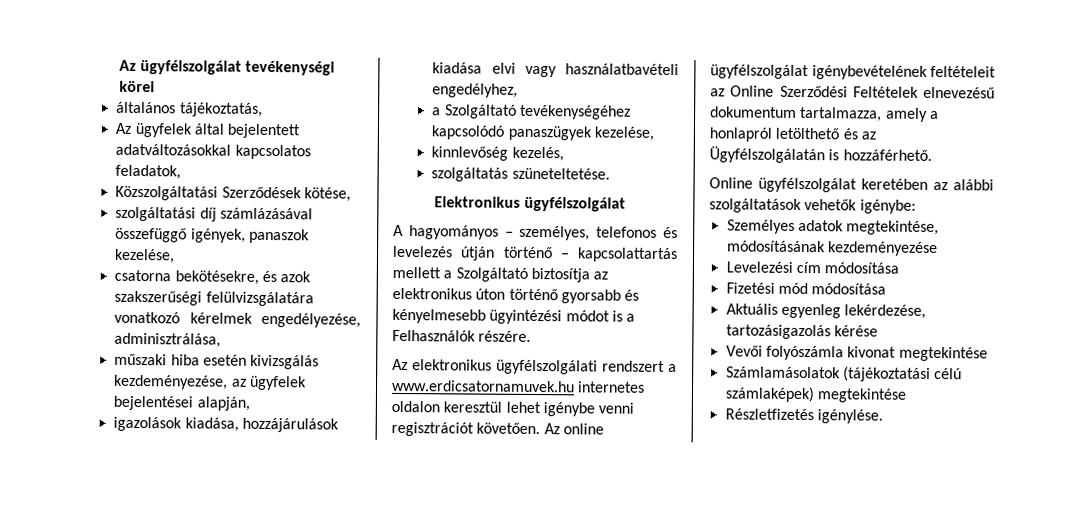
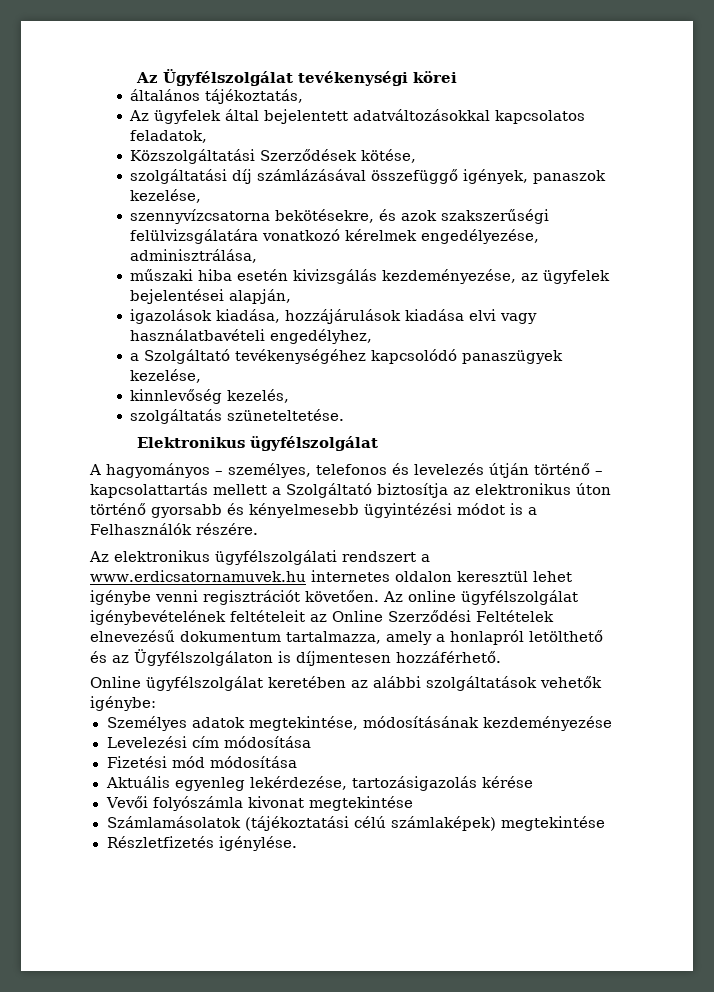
- Az ügyfélszolgálat tevékenységi körei
+ Az Ügyfélszolgálat tevékenységi körei
- csatorna bekötésekre, és azok szakszerűségi felülvizsgálatára vonatkozó kérelmek engedélyezése, adminisztrálása,
+ szennyvízcsatorna bekötésekre, és azok szakszerűségi felülvizsgálatára vonatkozó kérelmek engedélyezése, adminisztrálása,
- Az online ügyfélszolgálat igénybevételének feltételeit az Online Szerződési Feltételek elnevezésű dokumentum tartalmazza, amely a honlapról letölthető és az Ügyfélszolgálatán is hozzáférhető.
+ Az online ügyfélszolgálat igénybevételének feltételeit az Online Szerződési Feltételek elnevezésű dokumentum tartalmazza, amely a honlapról letölthető és az Ügyfélszolgálaton is díjmentesen hozzáférhető.

